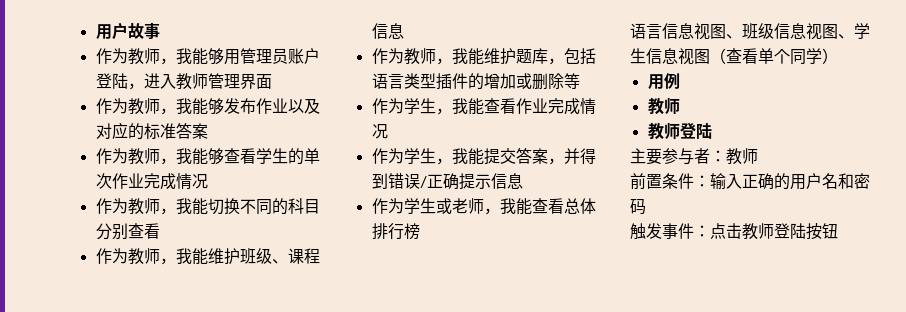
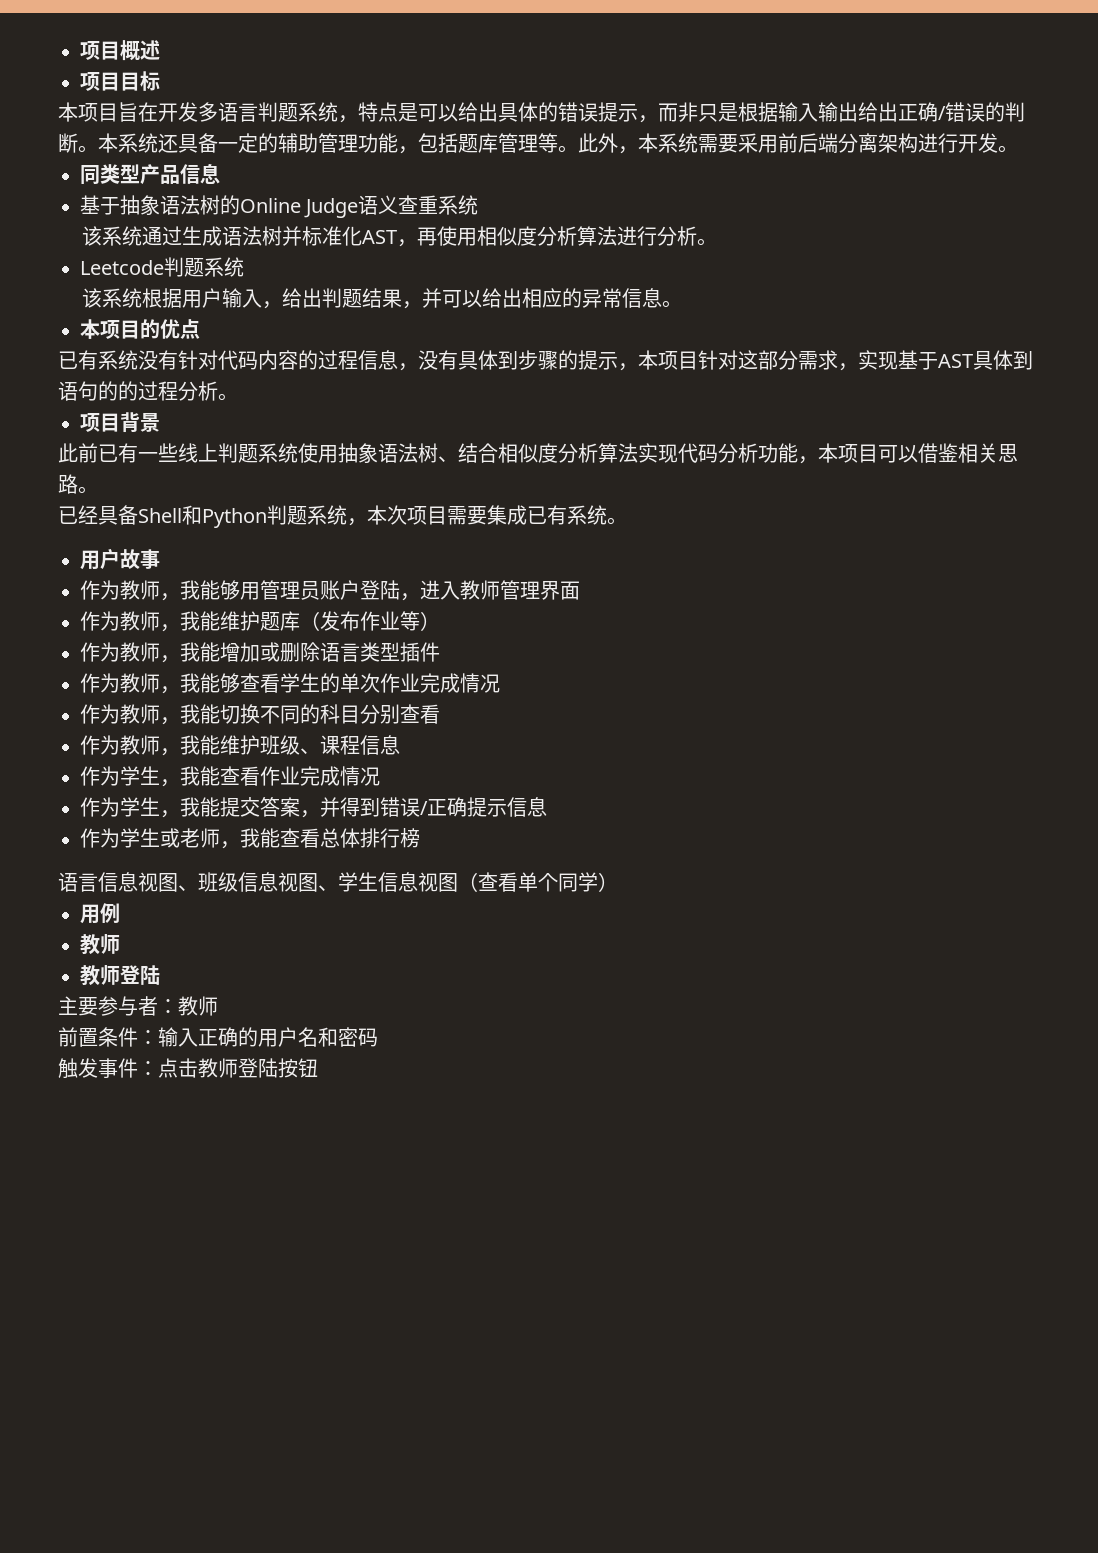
+ 项目概述
+ 项目目标
+ 本项目旨在开发多语言判题系统，特点是可以给出具体的错误提示，而非只是根据输入输出给出正确/错误的判断。本系统还具备一定的辅助管理功能，包括题库管理等。此外，本系统需要采用前后端分离架构进行开发。
+ 同类型产品信息
+ 基于抽象语法树的Online Judge语义查重系统
+ 该系统通过生成语法树并标准化AST，再使用相似度分析算法进行分析。
+ Leetcode判题系统
+ 该系统根据用户输入，给出判题结果，并可以给出相应的异常信息。
+ 本项目的优点
+ 已有系统没有针对代码内容的过程信息，没有具体到步骤的提示，本项目针对这部分需求，实现基于AST具体到语句的的过程分析。
+ 项目背景
+ 此前已有一些线上判题系统使用抽象语法树、结合相似度分析算法实现代码分析功能，本项目可以借鉴相关思路。
+ 已经具备Shell和Python判题系统，本次项目需要集成已有系统。
- 作为教师，我能够发布作业以及对应的标准答案
+ 作为教师，我能维护题库（发布作业等）
+ 作为教师，我能增加或删除语言类型插件
- 作为教师，我能维护题库，包括语言类型插件的增加或删除等

